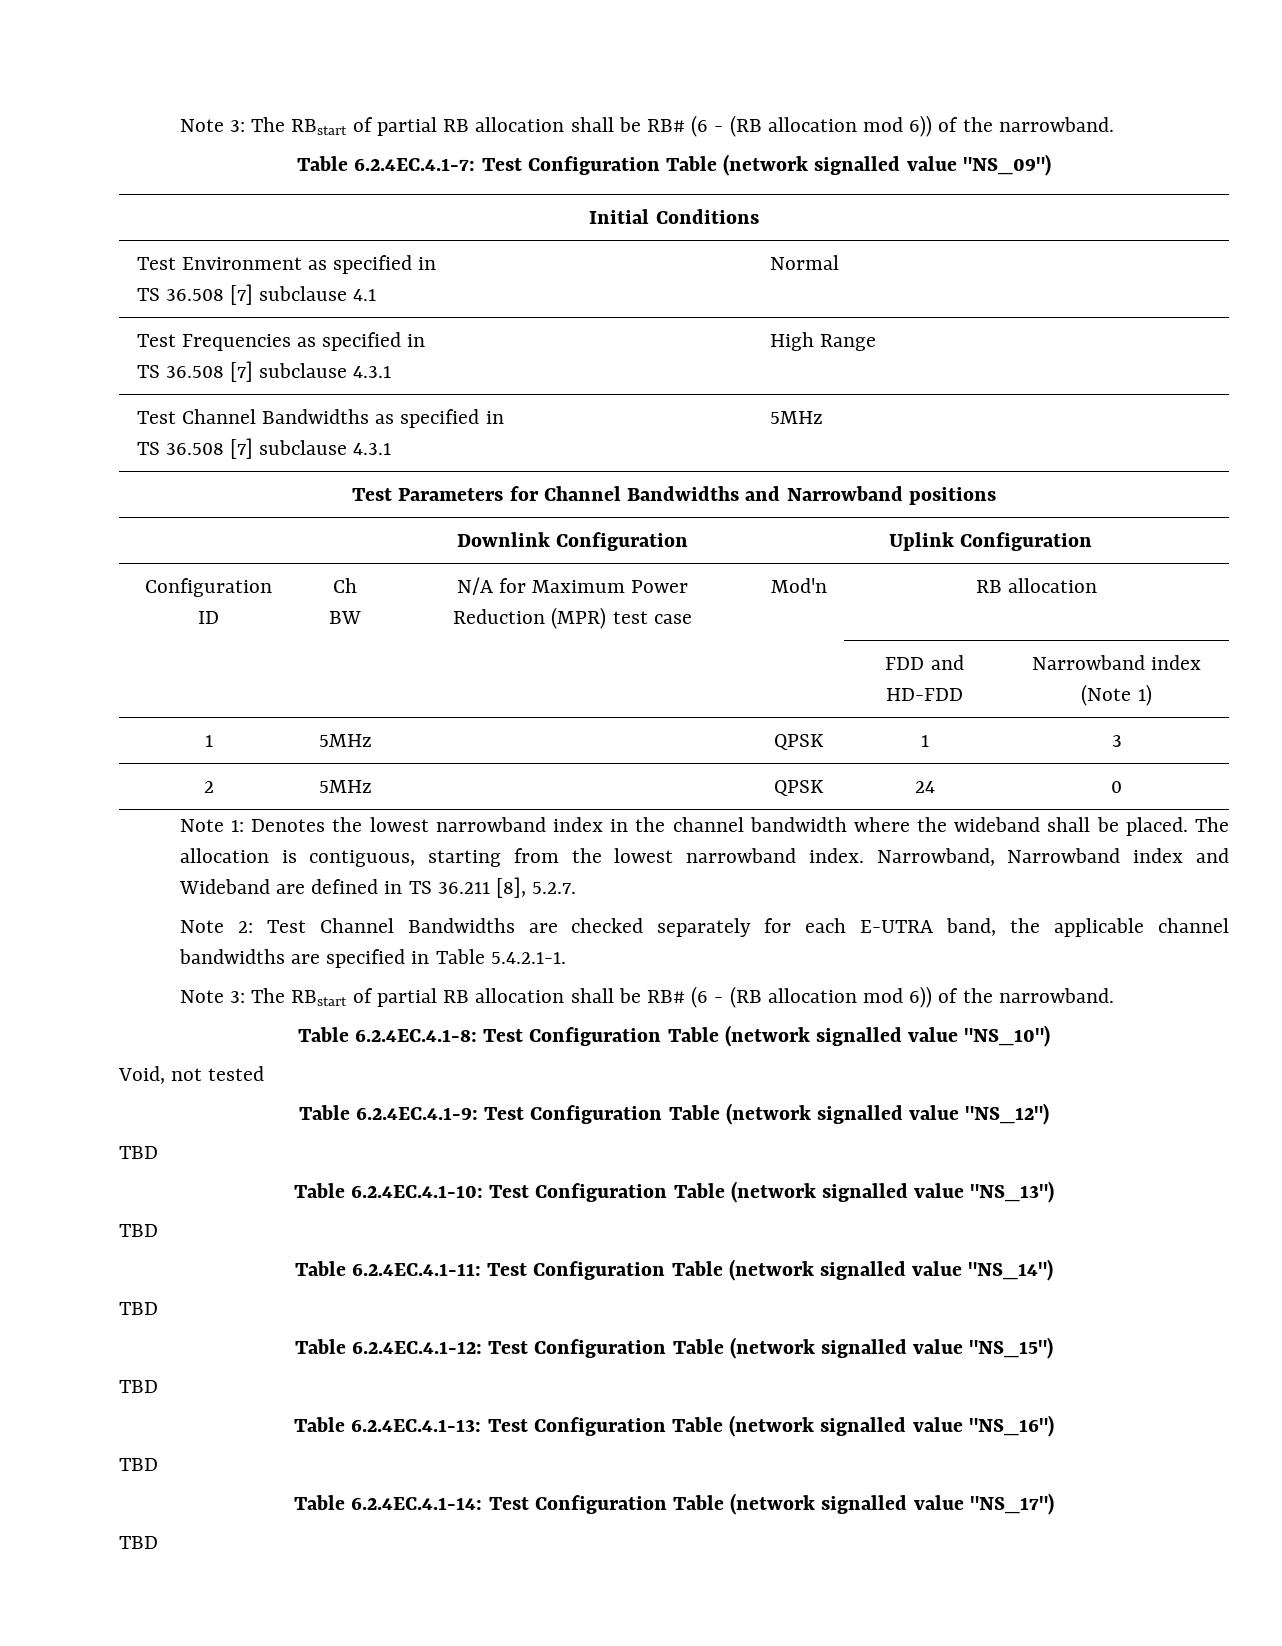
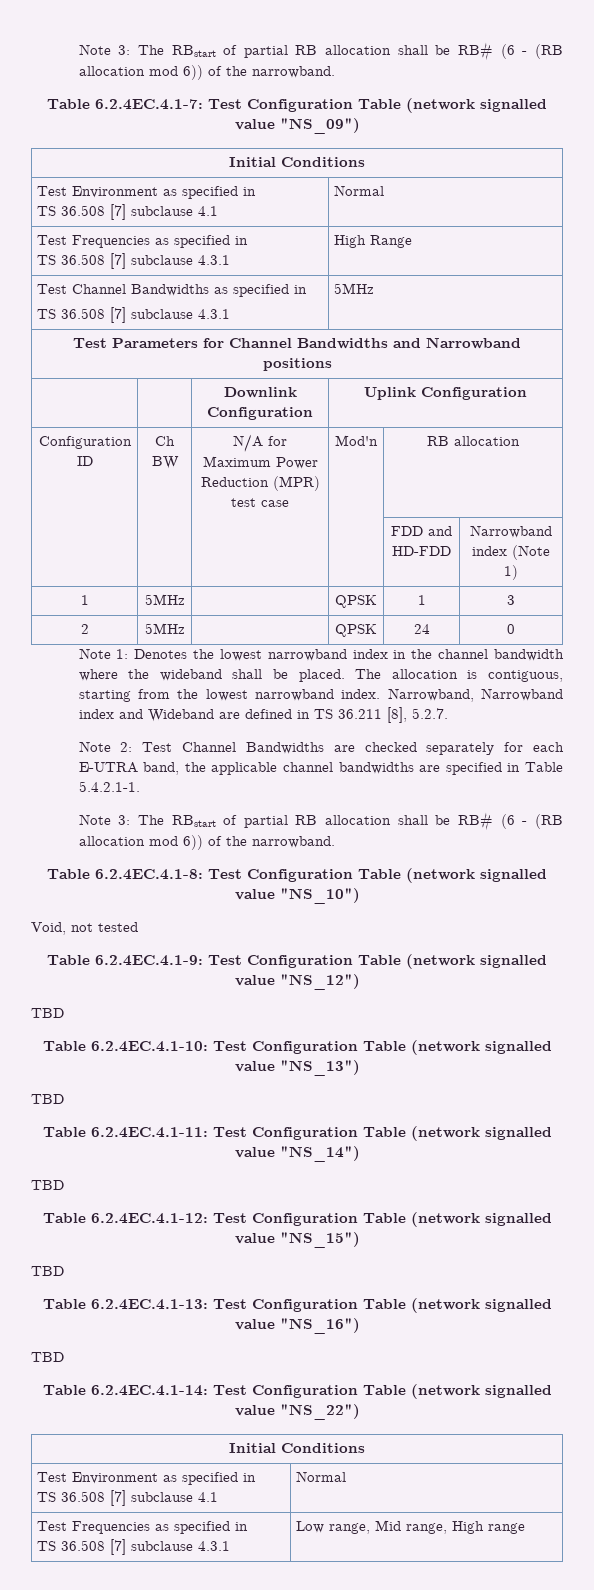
- Table 6.2.4EC.4.1-14: Test Configuration Table (network signalled value "NS_17")
- TBD
+ Table 6.2.4EC.4.1-14: Test Configuration Table (network signalled value "NS_22")
+ Initial Conditions
+ Test Environment as specified in
+ TS 36.508 [7] subclause 4.1 | Normal
+ Test Frequencies as specified in
+ TS 36.508 [7] subclause 4.3.1 | Low range, Mid range, High range

